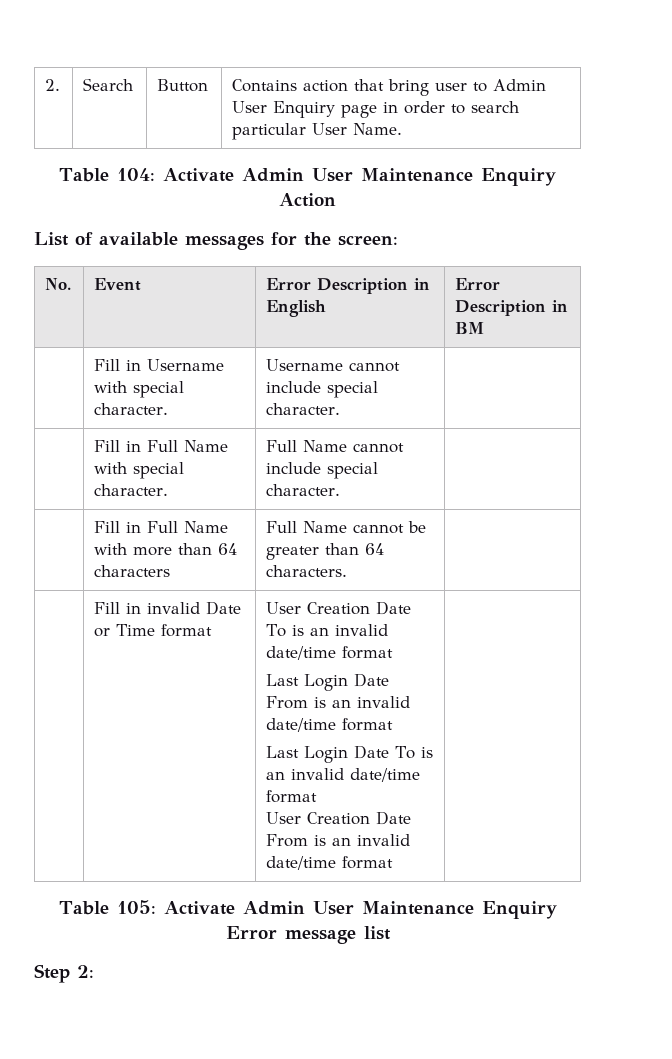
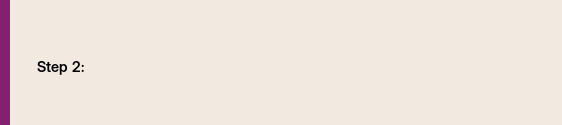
- 2. | Search | Button | Contains action that bring user to Admin User Enquiry page in order to search particular User Name.
- Table 104: Activate Admin User Maintenance Enquiry Action
- List of available messages for the screen:
- No. | Event | Error Description in English | Error Description in BM
- | Fill in Username with special character. | Username cannot include special character. |
- | Fill in Full Name with special character. | Full Name cannot include special character. |
- | Fill in Full Name with more than 64 characters | Full Name cannot be greater than 64 characters. |
- | Fill in invalid Date or Time format | User Creation Date To is an invalid date/time format
- Last Login Date From is an invalid date/time format
- Last Login Date To is an invalid date/time format
- User Creation Date From is an invalid date/time format |
- Table 105: Activate Admin User Maintenance Enquiry Error message list

